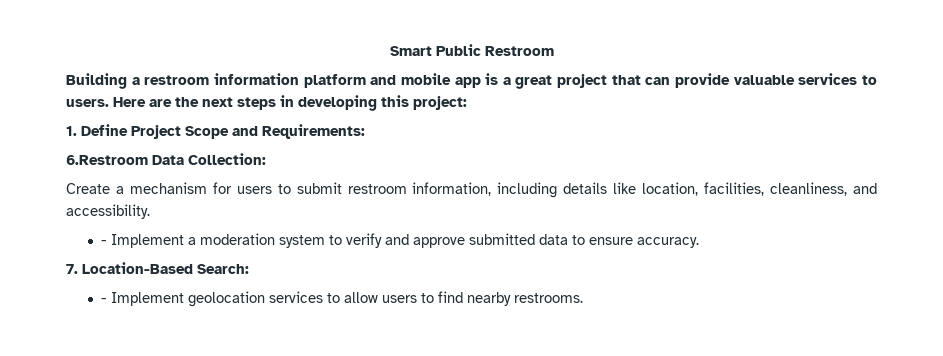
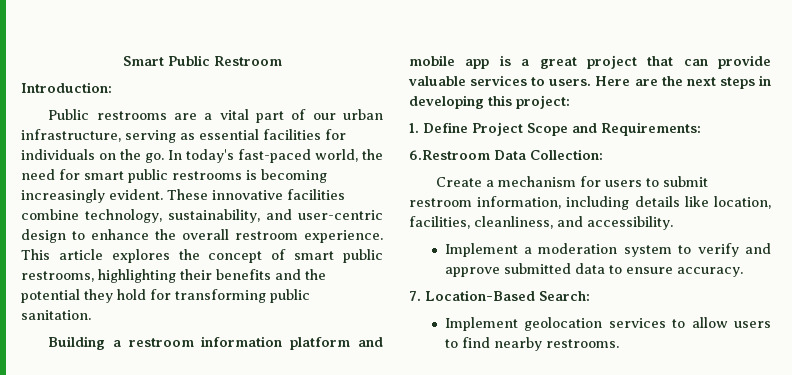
+ Introduction:
+ Public restrooms are a vital part of our urban infrastructure, serving as essential facilities for individuals on the go. In today's fast-paced world, the need for smart public restrooms is becoming increasingly evident. These innovative facilities combine technology, sustainability, and user-centric design to enhance the overall restroom experience. This article explores the concept of smart public restrooms, highlighting their benefits and the potential they hold for transforming public sanitation.
- - Implement a moderation system to verify and approve submitted data to ensure accuracy.
+ Implement a moderation system to verify and approve submitted data to ensure accuracy.
- - Implement geolocation services to allow users to find nearby restrooms.
+ Implement geolocation services to allow users to find nearby restrooms.

